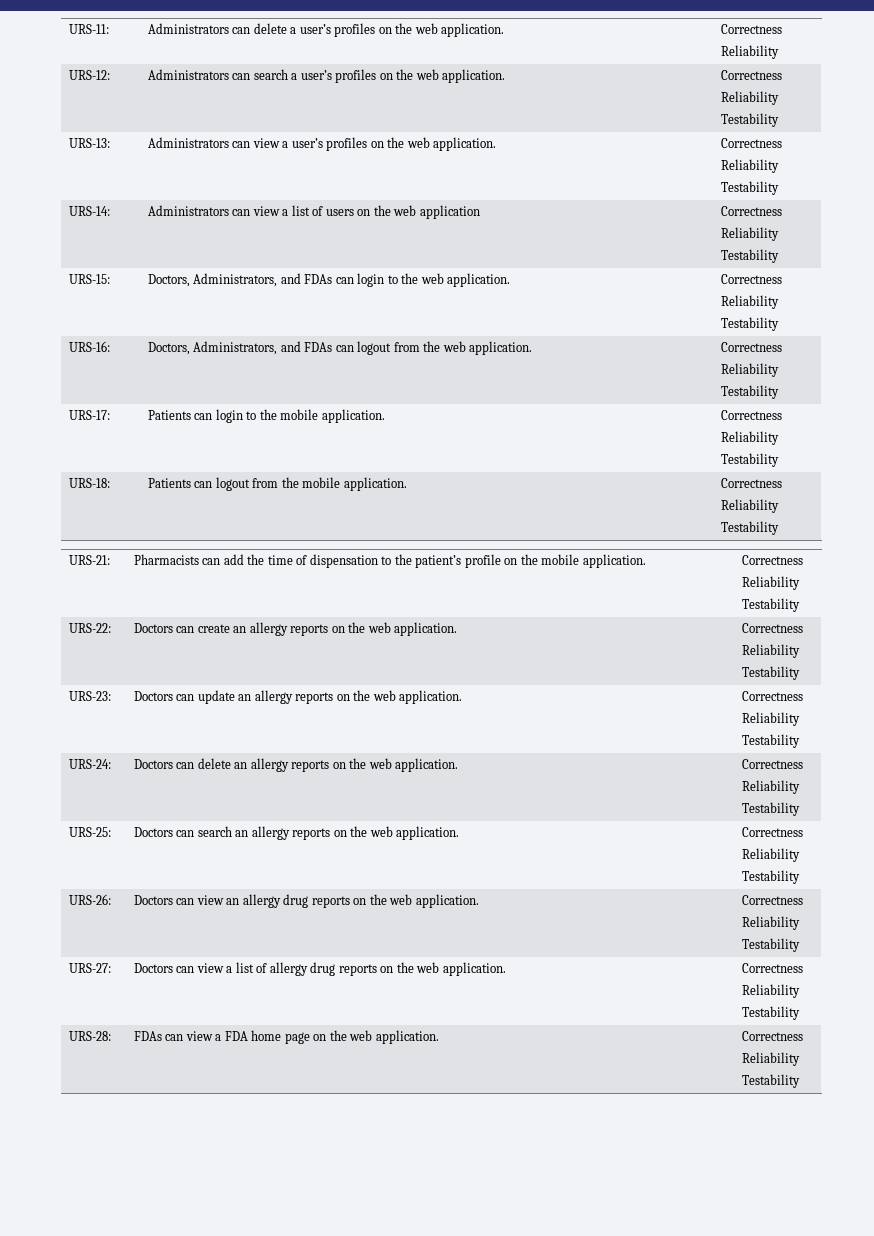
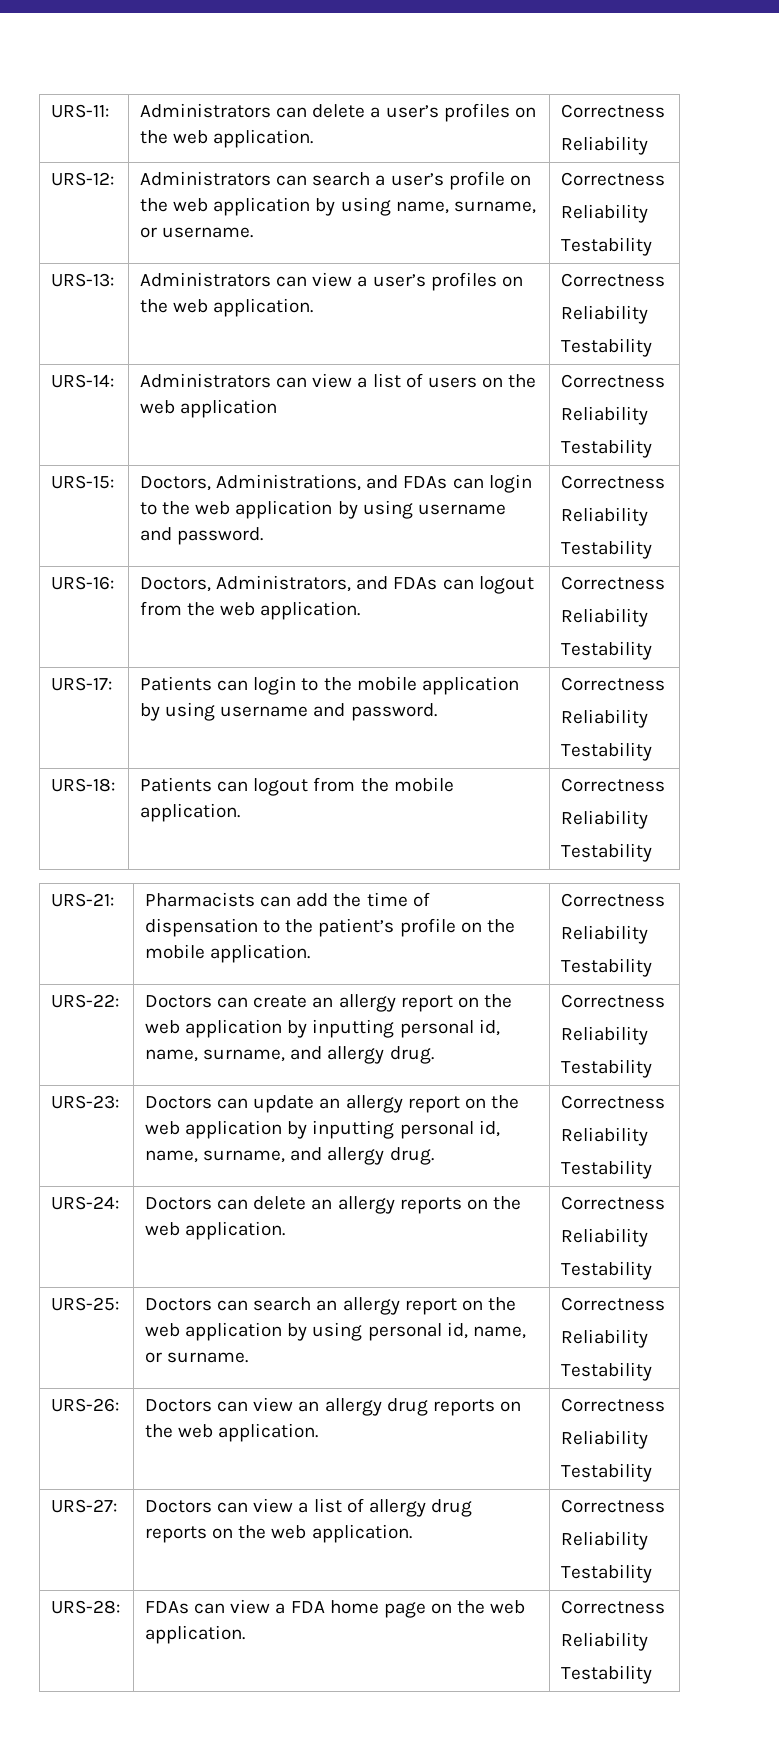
- URS-12: | Administrators can search a user’s profiles on the web application. | Correctness
+ URS-12: | Administrators can search a user’s profile on the web application by using name, surname, or username. | Correctness
- URS-15: | Doctors, Administrators, and FDAs can login to the web application. | Correctness
+ URS-15: | Doctors, Administrations, and FDAs can login to the web application by using username and password. | Correctness
- URS-17: | Patients can login to the mobile application. | Correctness
+ URS-17: | Patients can login to the mobile application by using username and password. | Correctness
- URS-22: | Doctors can create an allergy reports on the web application. | Correctness
+ URS-22: | Doctors can create an allergy report on the web application by inputting personal id, name, surname, and allergy drug. | Correctness
- URS-23: | Doctors can update an allergy reports on the web application. | Correctness
+ URS-23: | Doctors can update an allergy report on the web application by inputting personal id, name, surname, and allergy drug. | Correctness
- URS-25: | Doctors can search an allergy reports on the web application. | Correctness
+ URS-25: | Doctors can search an allergy report on the web application by using personal id, name, or surname. | Correctness

